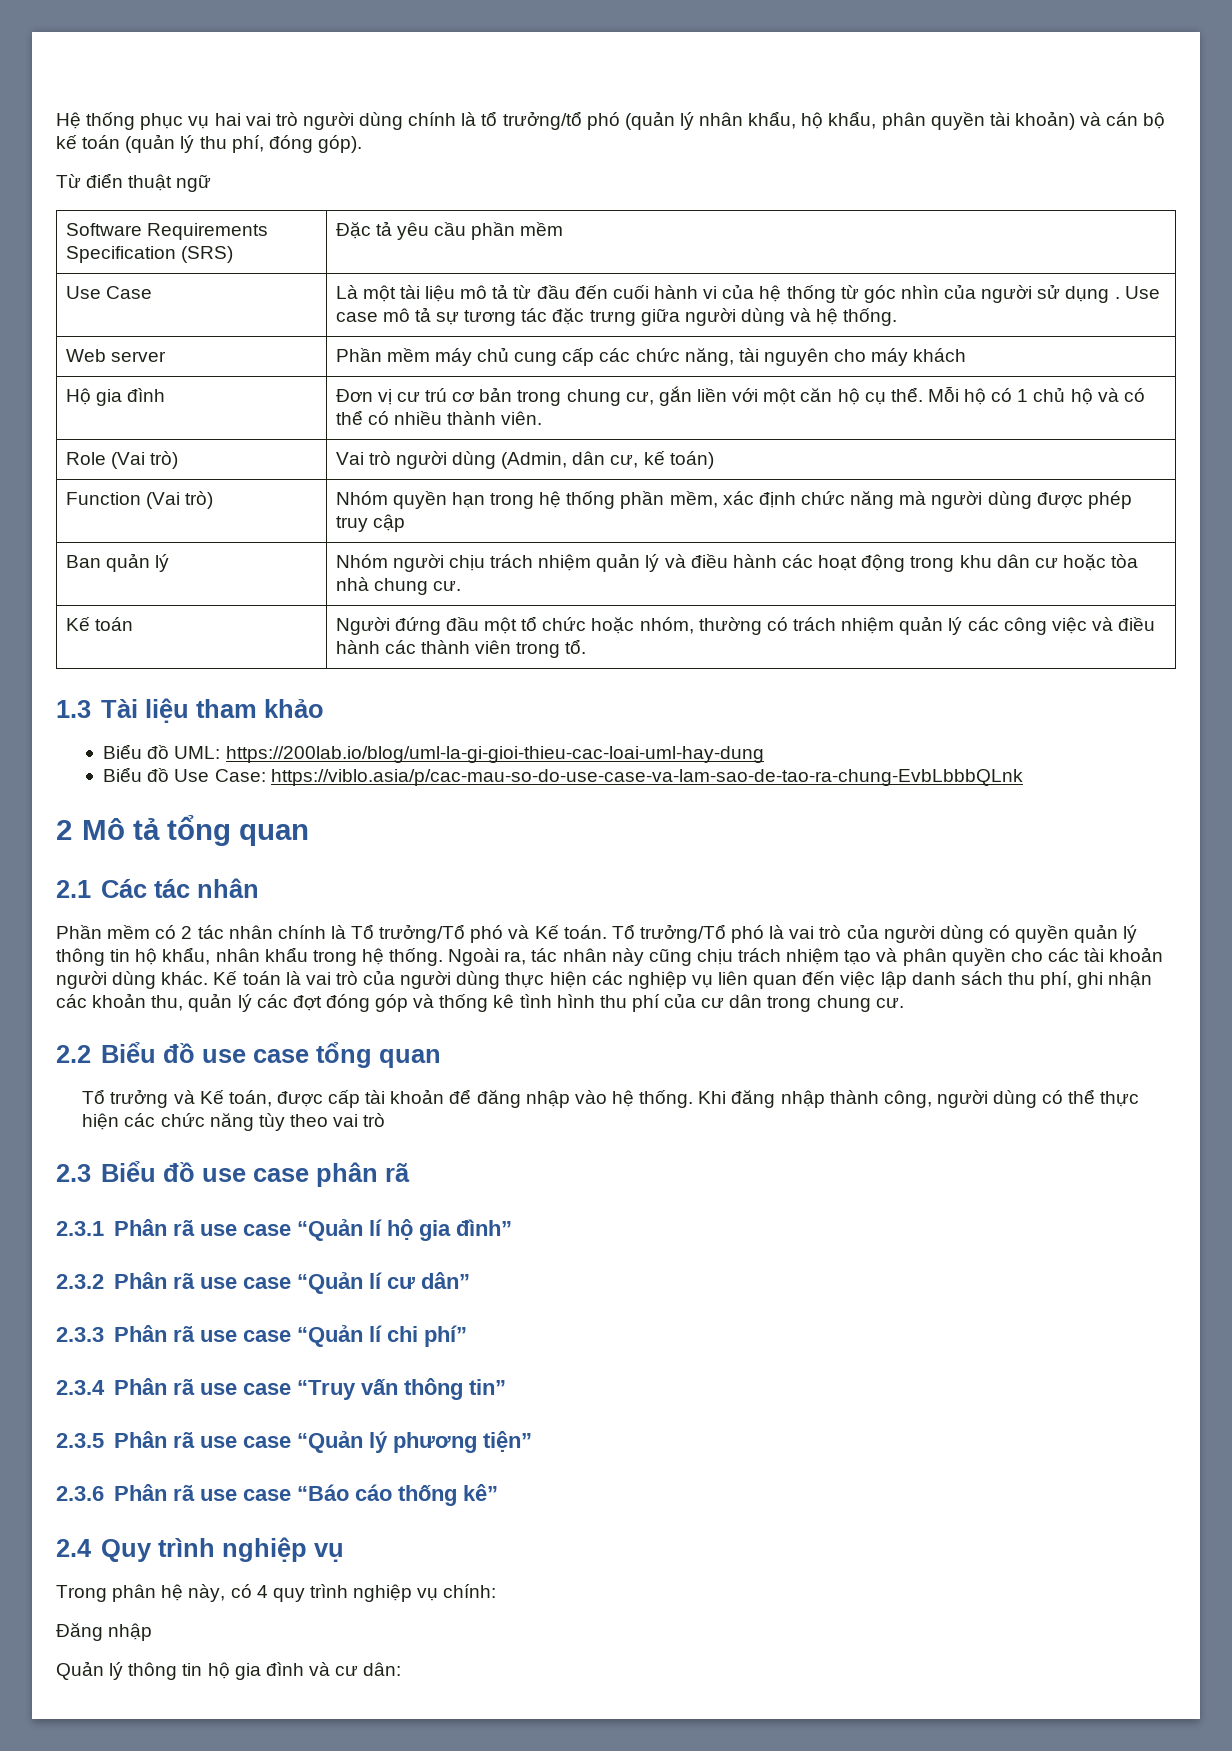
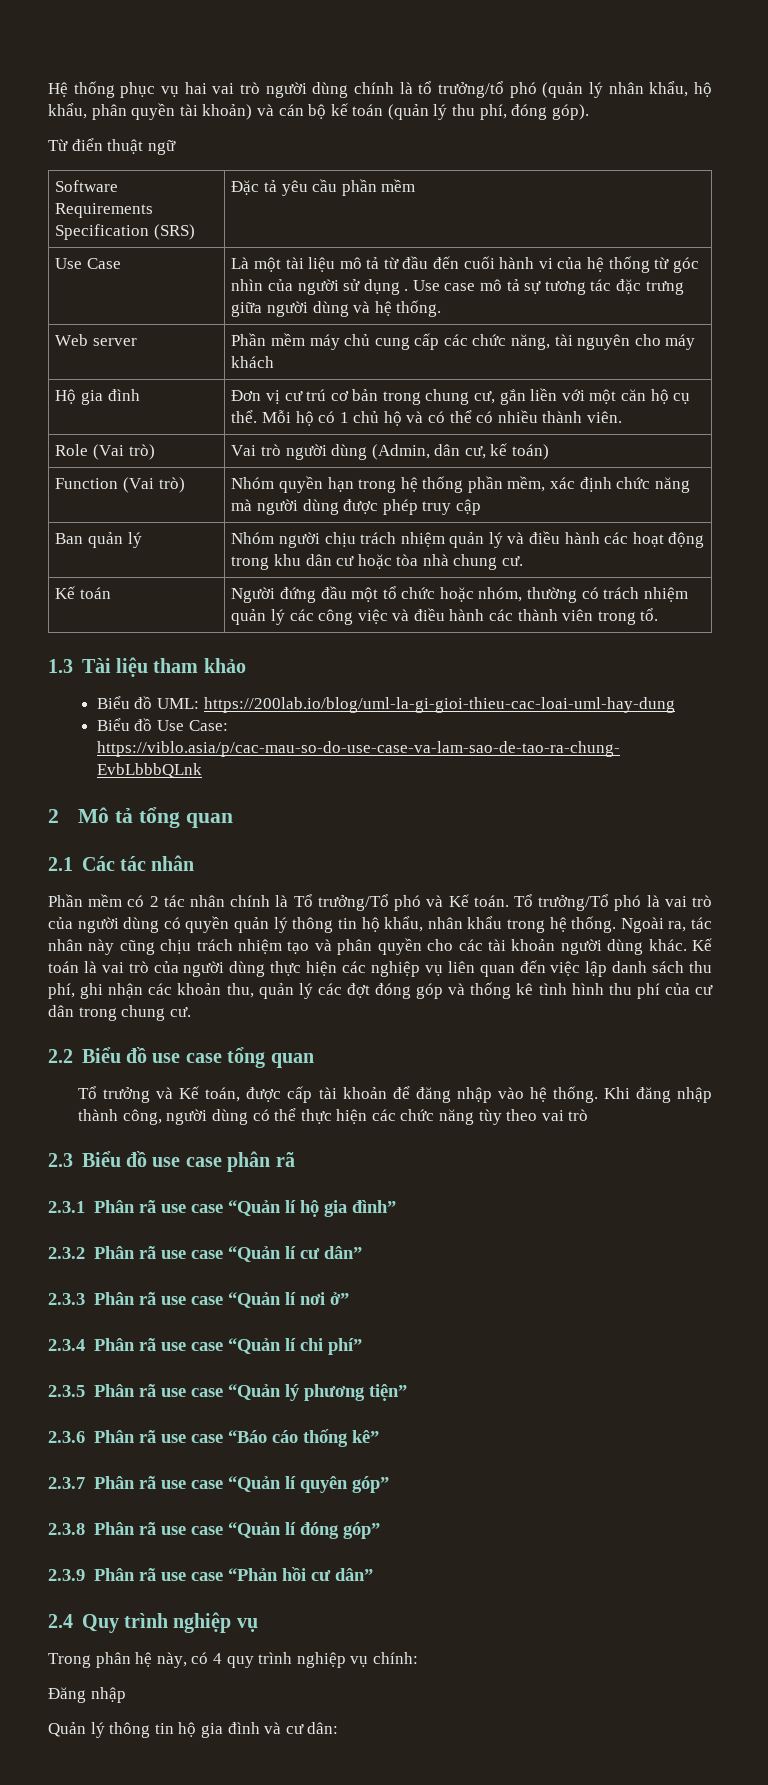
- 2.3.3 Phân rã use case “Quản lí chi phí”
+ 2.3.3 Phân rã use case “Quản lí nơi ở”
- 2.3.4 Phân rã use case “Truy vấn thông tin”
+ 2.3.4 Phân rã use case “Quản lí chi phí”
+ 2.3.7 Phân rã use case “Quản lí quyên góp”
+ 2.3.8 Phân rã use case “Quản lí đóng góp”
+ 2.3.9 Phân rã use case “Phản hồi cư dân”

